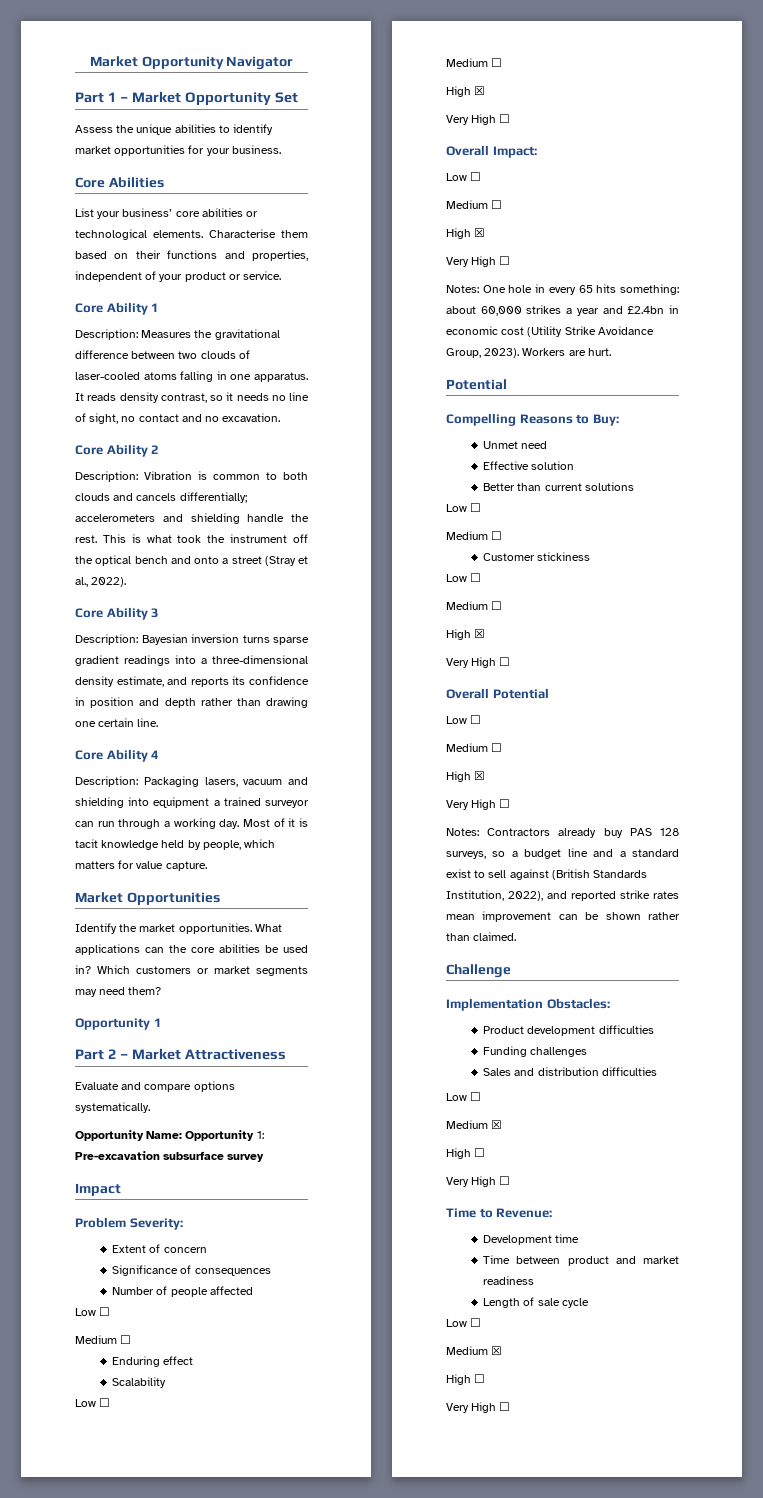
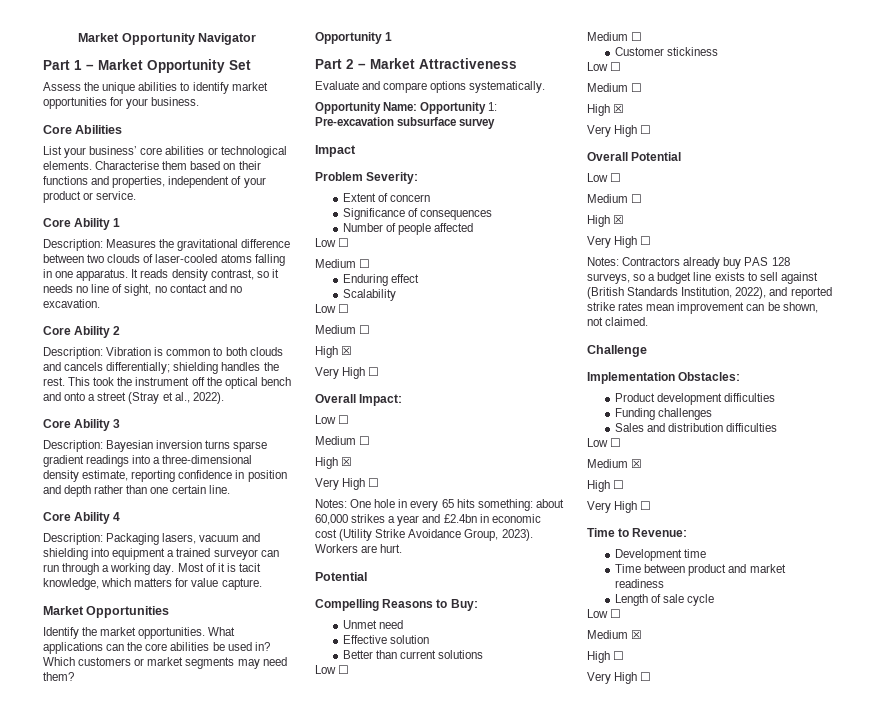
- Description: Vibration is common to both clouds and cancels differentially; accelerometers and shielding handle the rest.
+ Description: Vibration is common to both clouds and cancels differentially; shielding handles the rest.
- This is what took the instrument off the optical bench and onto a street (Stray et al., 2022).
+ This took the instrument off the optical bench and onto a street (Stray et al., 2022).
- Description: Bayesian inversion turns sparse gradient readings into a three-dimensional density estimate, and reports its confidence in position and depth rather than drawing one certain line.
+ Description: Bayesian inversion turns sparse gradient readings into a three-dimensional density estimate, reporting confidence in position and depth rather than one certain line.
- Most of it is tacit knowledge held by people, which matters for value capture.
+ Most of it is tacit knowledge, which matters for value capture.
- Notes: Contractors already buy PAS 128 surveys, so a budget line and a standard exist to sell against (British Standards Institution, 2022), and reported strike rates mean improvement can be shown rather than claimed.
+ Notes: Contractors already buy PAS 128 surveys, so a budget line exists to sell against (British Standards Institution, 2022), and reported strike rates mean improvement can be shown, not claimed.

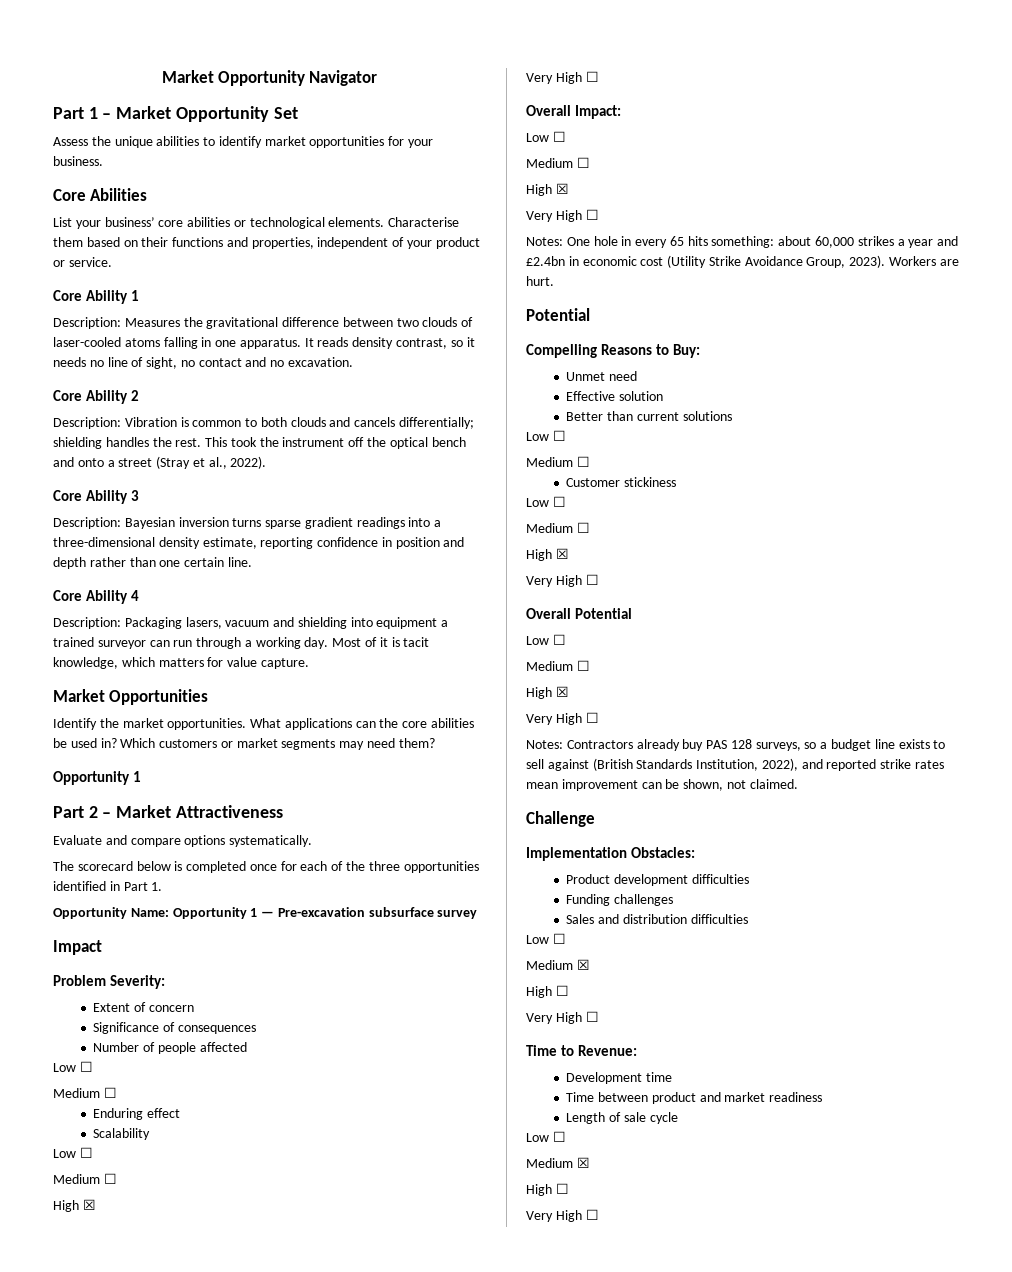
+ The scorecard below is completed once for each of the three opportunities identified in Part 1.
- Opportunity Name: Opportunity 1: Pre-excavation subsurface survey
+ Opportunity Name: Opportunity 1 — Pre-excavation subsurface survey

